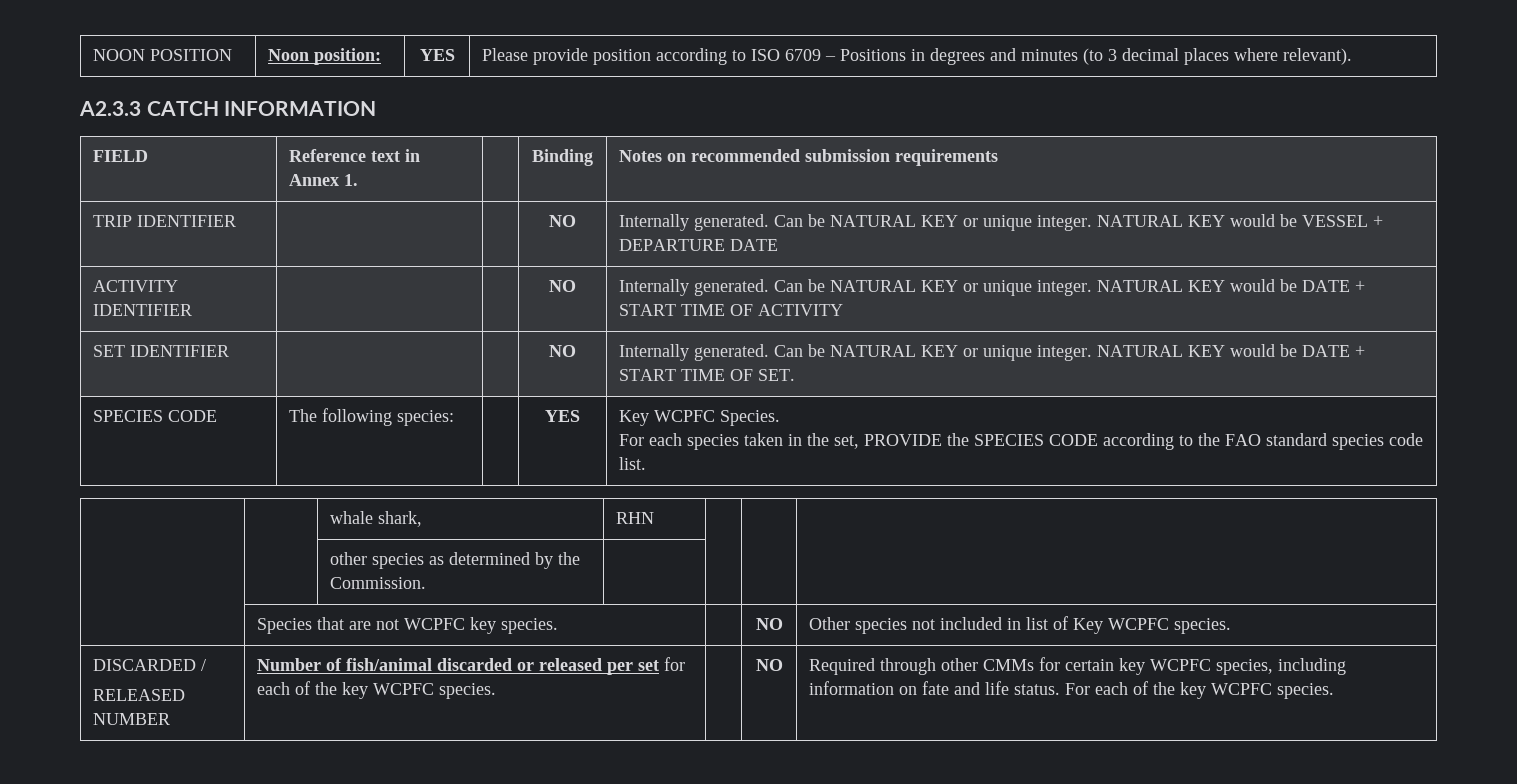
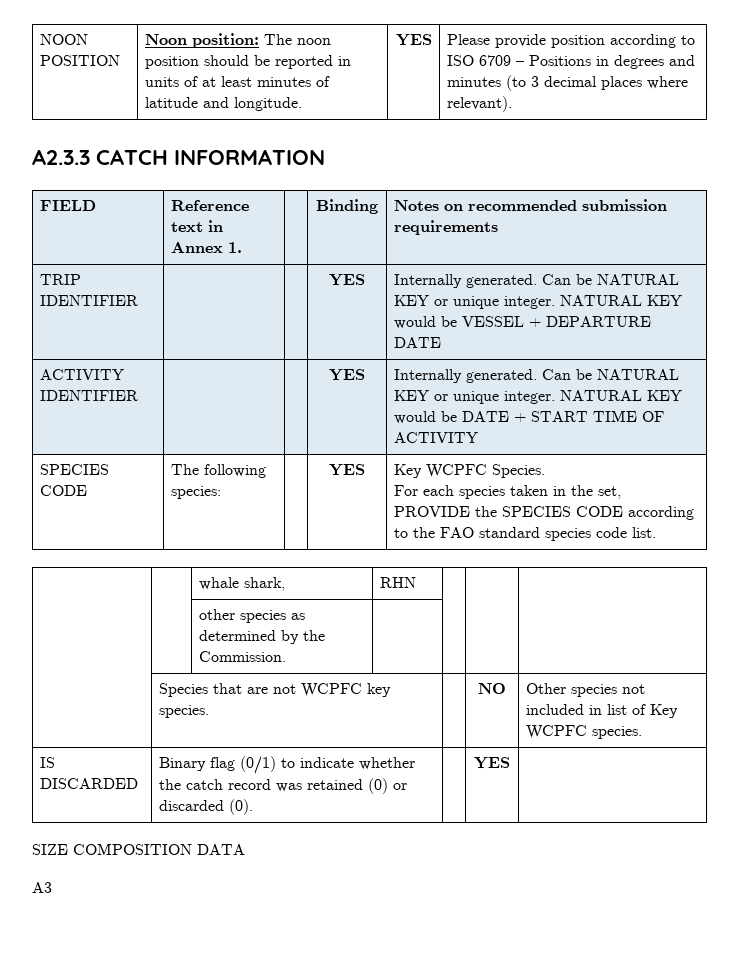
- NOON POSITION | Noon position: | YES | Please provide position according to ISO 6709 – Positions in degrees and minutes (to 3 decimal places where relevant).
+ NOON POSITION | Noon position: The noon position should be reported in units of at least minutes of latitude and longitude. | YES | Please provide position according to ISO 6709 – Positions in degrees and minutes (to 3 decimal places where relevant).
- TRIP IDENTIFIER | | | NO | Internally generated. Can be NATURAL KEY or unique integer. NATURAL KEY would be VESSEL + DEPARTURE DATE
+ TRIP IDENTIFIER | | | YES | Internally generated. Can be NATURAL KEY or unique integer. NATURAL KEY would be VESSEL + DEPARTURE DATE
- ACTIVITY IDENTIFIER | | | NO | Internally generated. Can be NATURAL KEY or unique integer. NATURAL KEY would be DATE + START TIME OF ACTIVITY
+ ACTIVITY IDENTIFIER | | | YES | Internally generated. Can be NATURAL KEY or unique integer. NATURAL KEY would be DATE + START TIME OF ACTIVITY
- SET IDENTIFIER | | | NO | Internally generated. Can be NATURAL KEY or unique integer. NATURAL KEY would be DATE + START TIME OF SET.
- DISCARDED /
- RELEASED NUMBER | Number of fish/animal discarded or released per set for each of the key WCPFC species. | | NO | Required through other CMMs for certain key WCPFC species, including information on fate and life status. For each of the key WCPFC species.
+ IS DISCARDED | Binary flag (0/1) to indicate whether the catch record was retained (0) or discarded (0). | | YES |
+ SIZE COMPOSITION DATA
+ A3

